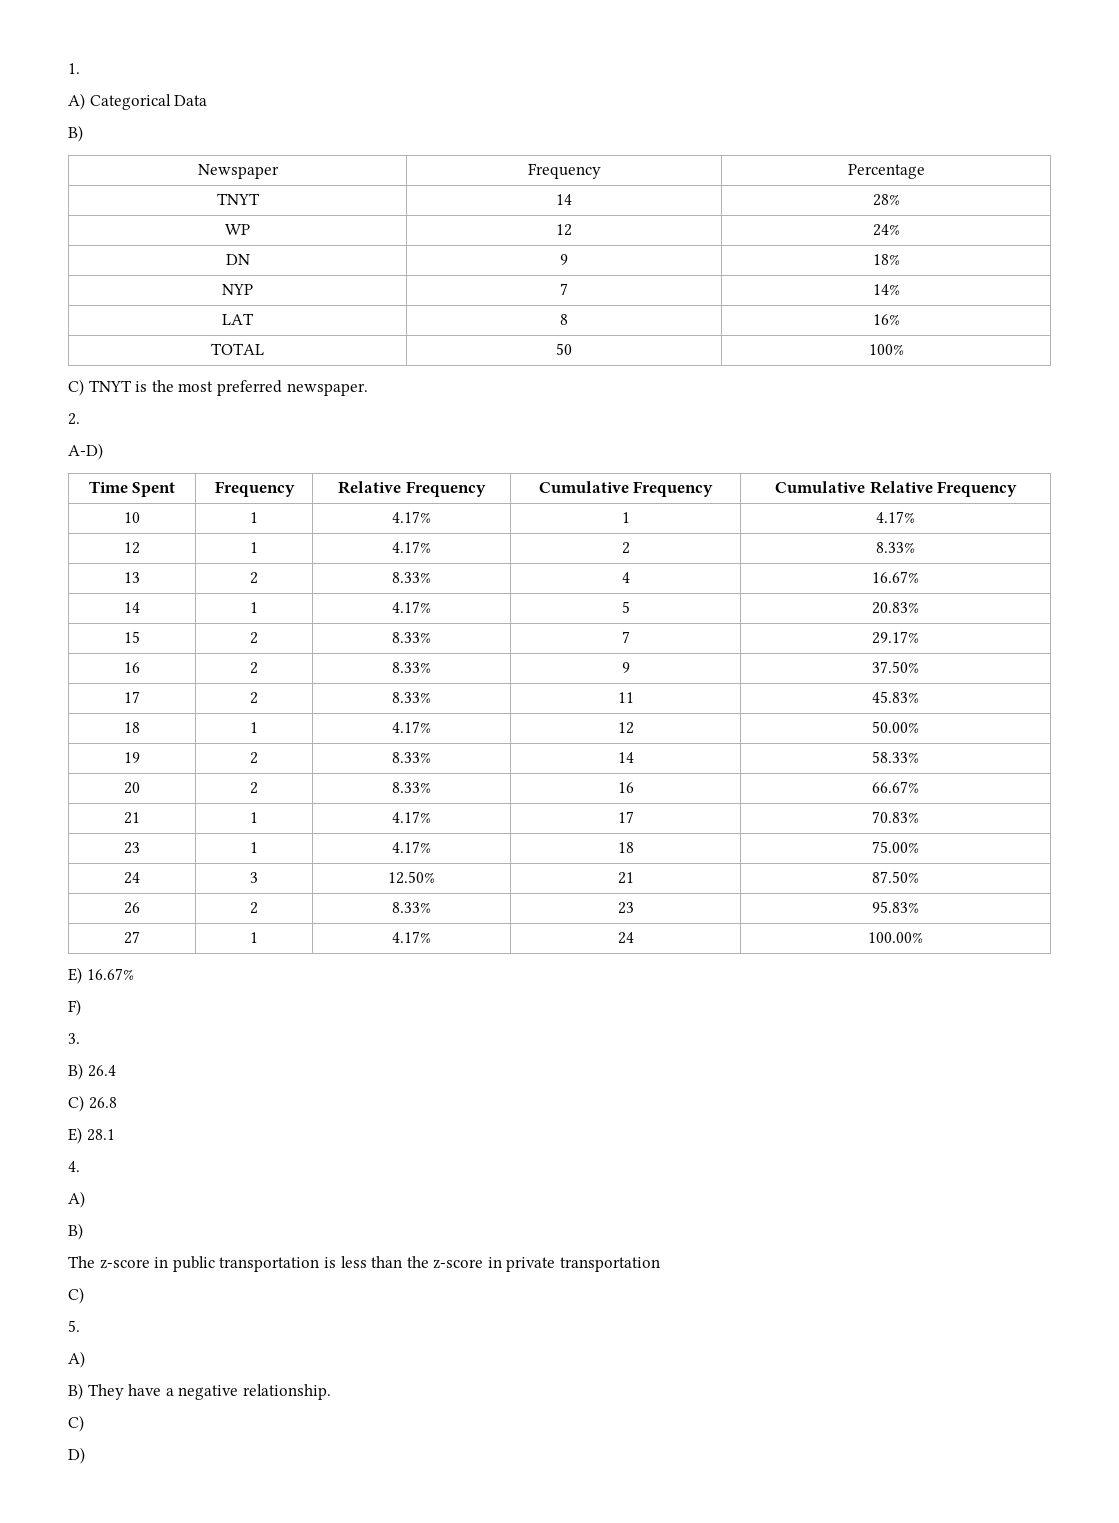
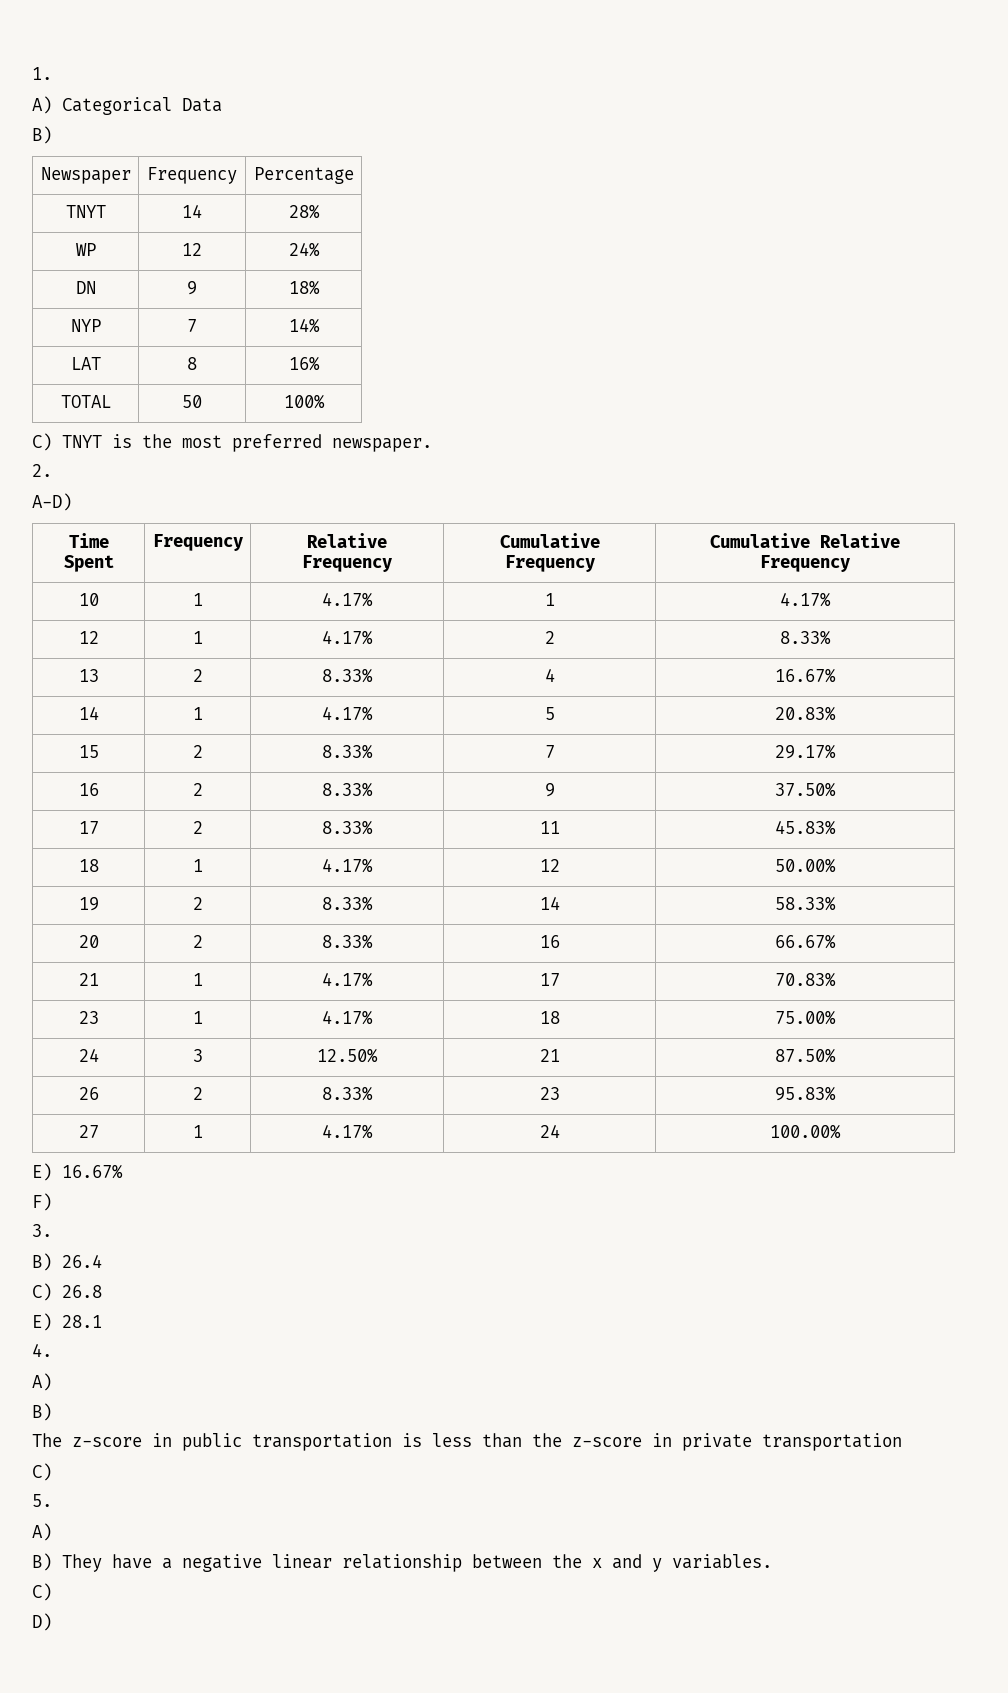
- B) They have a negative relationship.
+ B) They have a negative linear relationship between the x and y variables.

